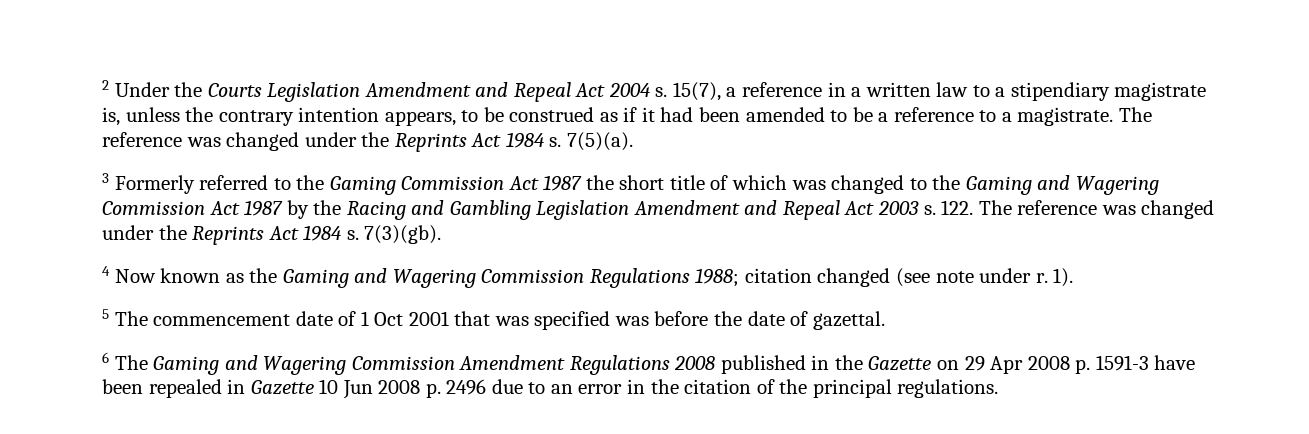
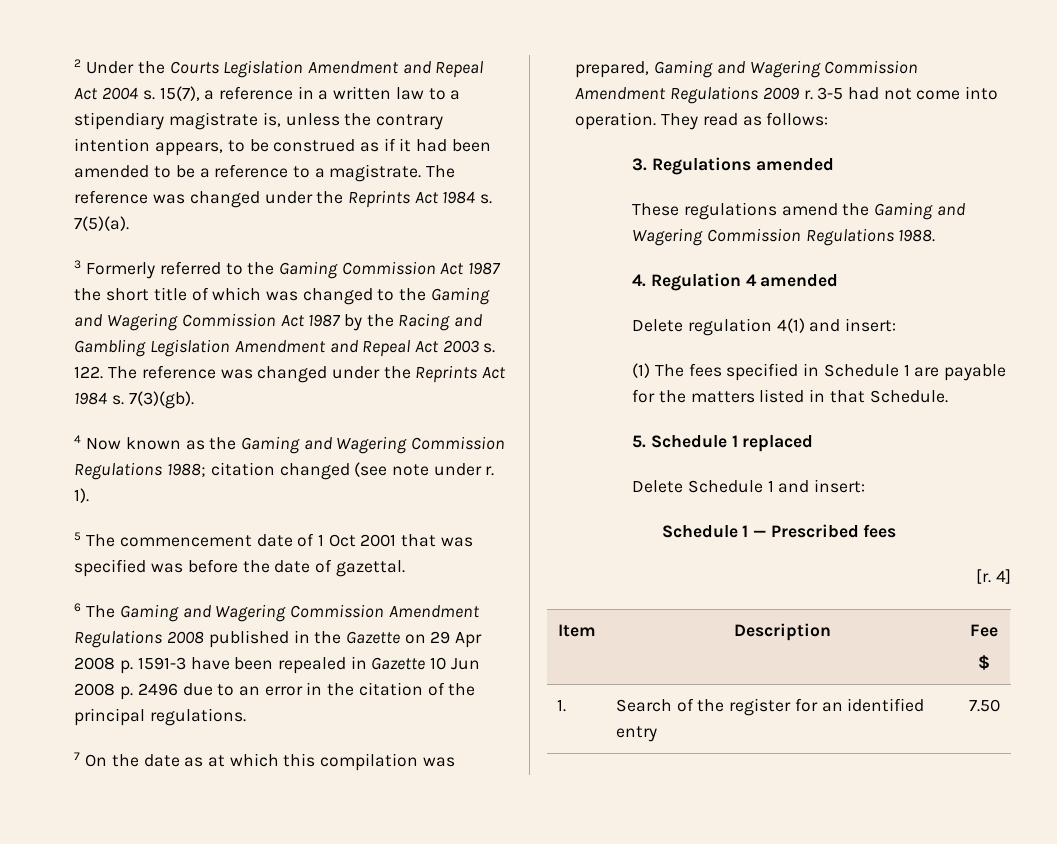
+ 7 On the date as at which this compilation was prepared, Gaming and Wagering Commission Amendment Regulations 2009 r. 3-5 had not come into operation. They read as follows:
+ 3. Regulations amended
+ These regulations amend the Gaming and Wagering Commission Regulations 1988.
+ 4. Regulation 4 amended
+ Delete regulation 4(1) and insert:
+ (1) The fees specified in Schedule 1 are payable for the matters listed in that Schedule.
+ 5. Schedule 1 replaced
+ Delete Schedule 1 and insert:
+ Schedule 1 — Prescribed fees
+ [r. 4]
+ Item | Description | Fee
+ $
+ 1. | Search of the register for an identified entry | 7.50

